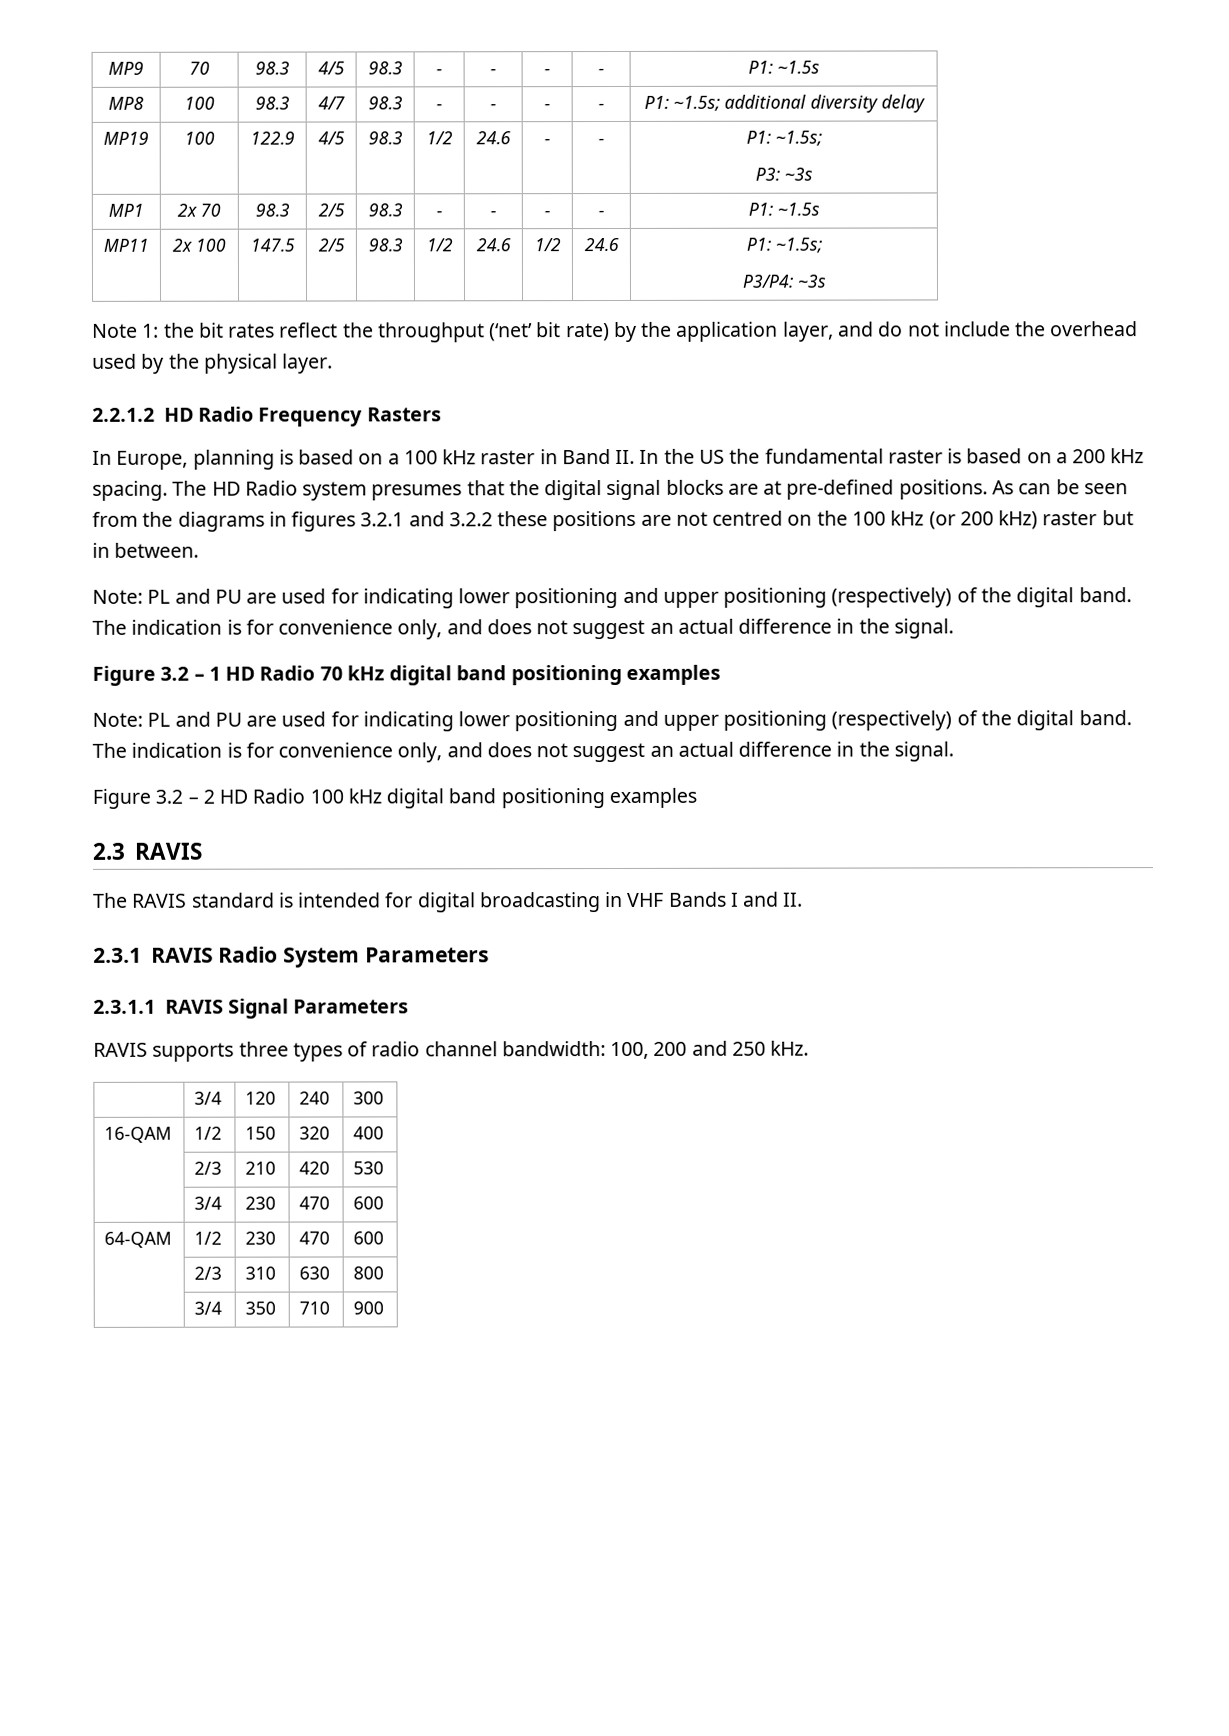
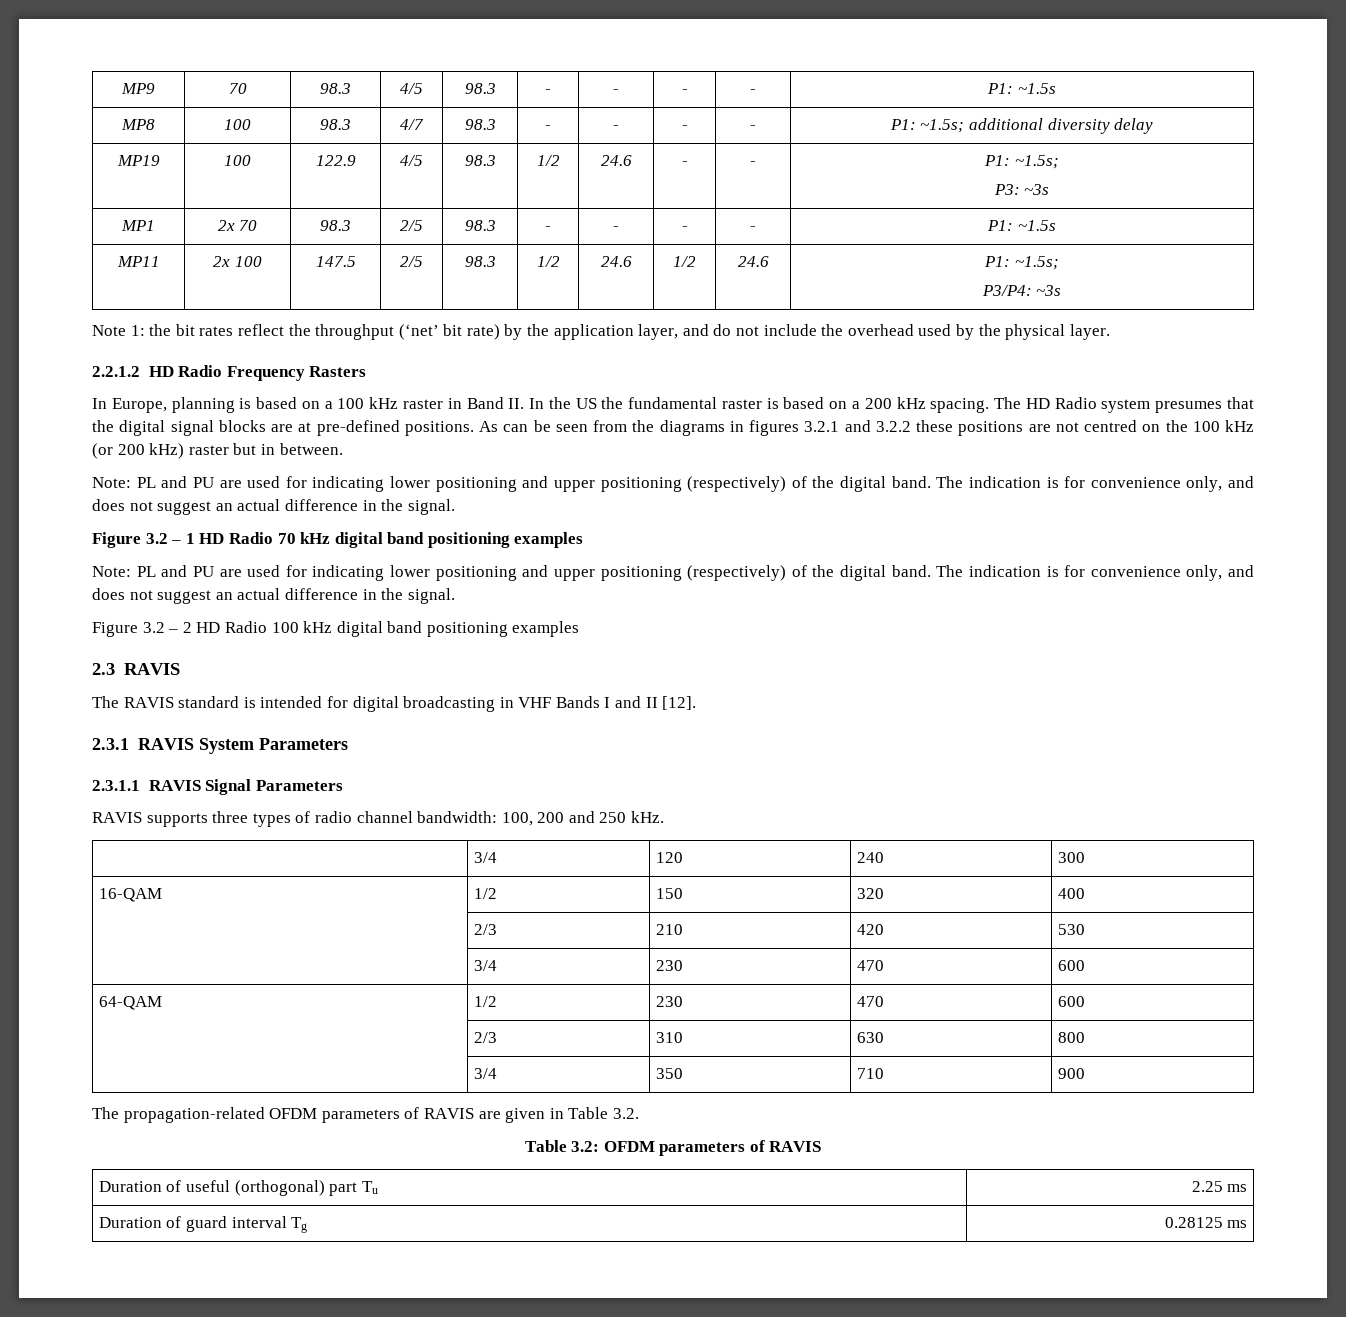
- The RAVIS standard is intended for digital broadcasting in VHF Bands I and II.
+ The RAVIS standard is intended for digital broadcasting in VHF Bands I and II [12].
- 2.3.1 RAVIS Radio System Parameters
+ 2.3.1 RAVIS System Parameters
+ The propagation-related OFDM parameters of RAVIS are given in Table 3.2.
+ Table 3.2: OFDM parameters of RAVIS
+ Duration of useful (orthogonal) part Tu | 2.25 ms
+ Duration of guard interval Tg | 0.28125 ms

